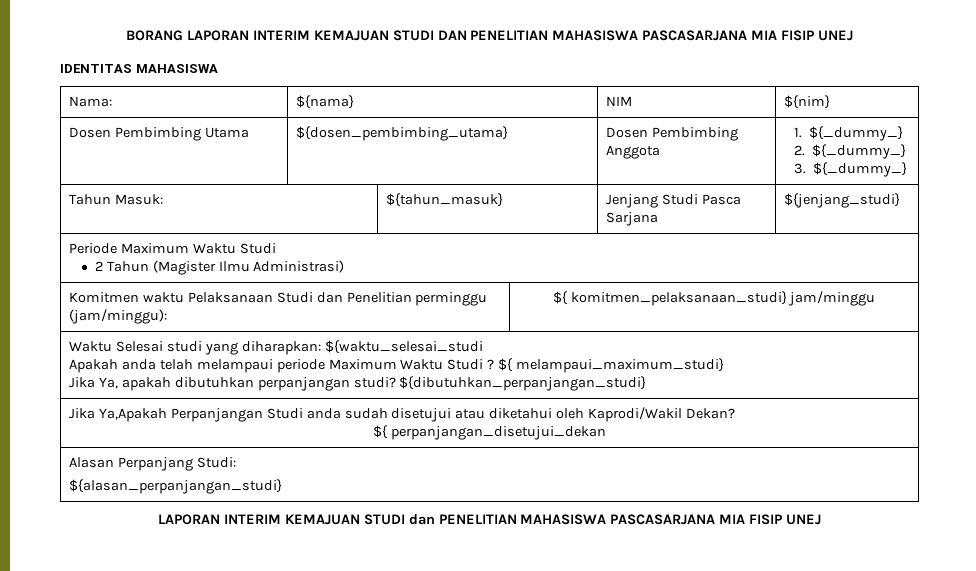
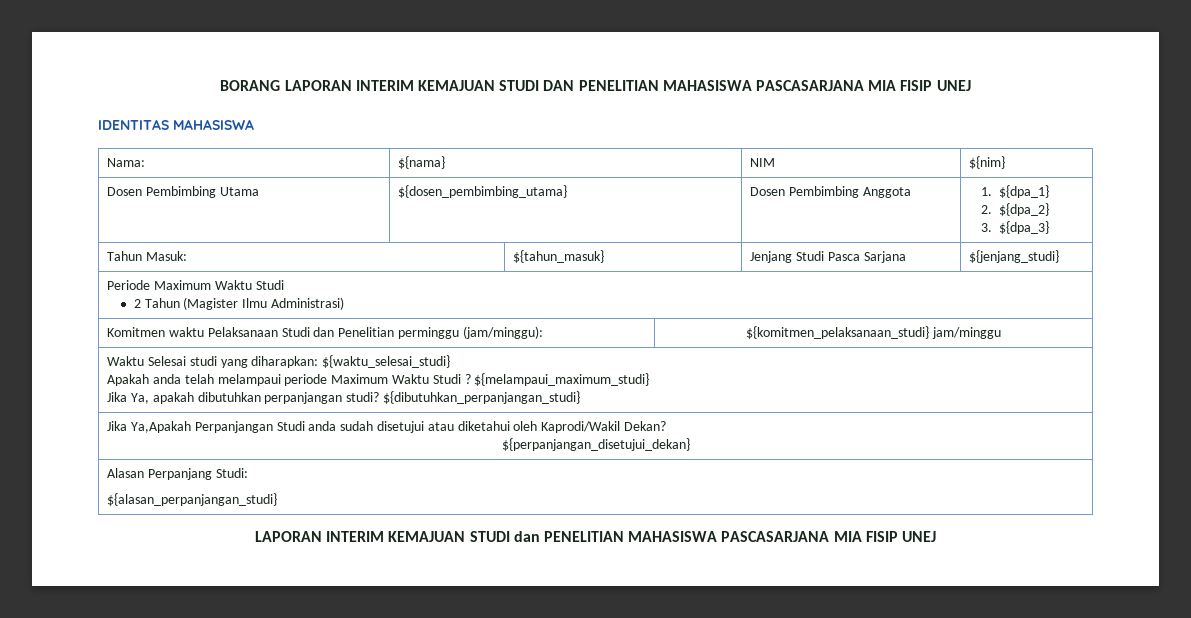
- Dosen Pembimbing Utama | ${dosen_pembimbing_utama} | Dosen Pembimbing Anggota | 1. ${_dummy_}
- 2. ${_dummy_}
- 3. ${_dummy_}
+ Dosen Pembimbing Utama | ${dosen_pembimbing_utama} | Dosen Pembimbing Anggota | 1. ${dpa_1}
+ 2. ${dpa_2}
+ 3. ${dpa_3}
- Komitmen waktu Pelaksanaan Studi dan Penelitian perminggu (jam/minggu): | ${ komitmen_pelaksanaan_studi} jam/minggu
+ Komitmen waktu Pelaksanaan Studi dan Penelitian perminggu (jam/minggu): | ${komitmen_pelaksanaan_studi} jam/minggu
- Waktu Selesai studi yang diharapkan: ${waktu_selesai_studi
- Apakah anda telah melampaui periode Maximum Waktu Studi ? ${ melampaui_maximum_studi}
+ Waktu Selesai studi yang diharapkan: ${waktu_selesai_studi}
+ Apakah anda telah melampaui periode Maximum Waktu Studi ? ${melampaui_maximum_studi}
  Jika Ya,Apakah Perpanjangan Studi anda sudah disetujui atau diketahui oleh Kaprodi/Wakil Dekan?
- ${ perpanjangan_disetujui_dekan
+ ${perpanjangan_disetujui_dekan}

